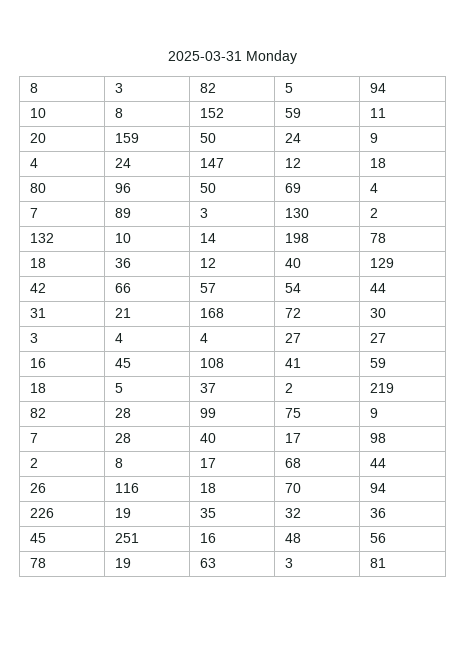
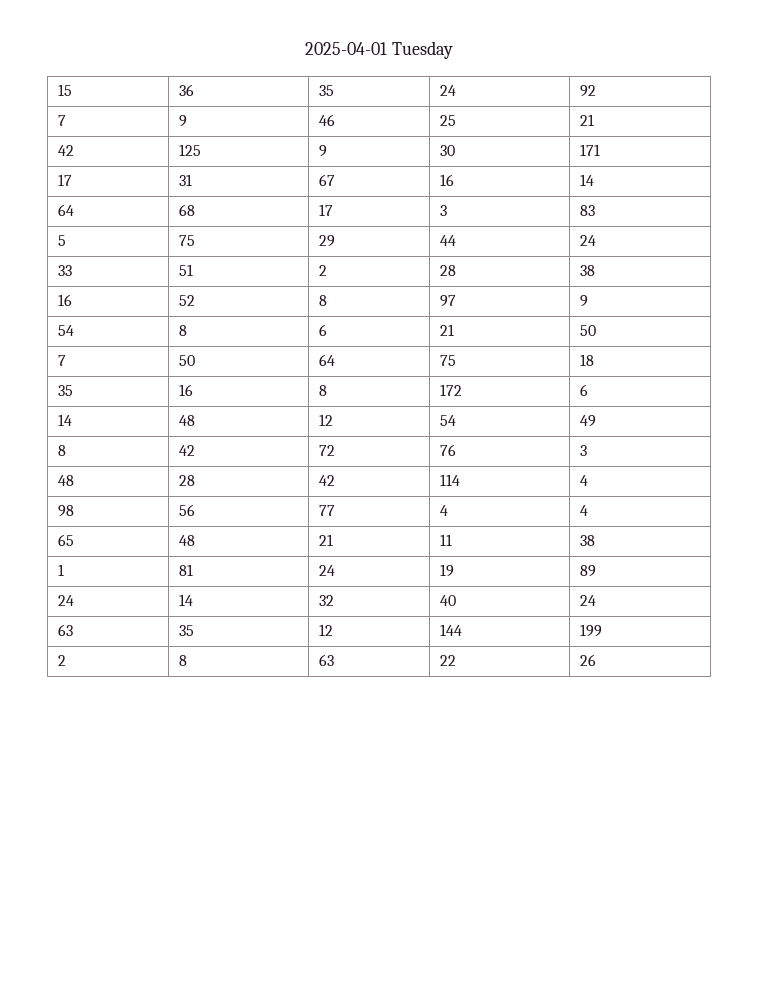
- 2025-03-31 Monday
- 8 | 3 | 82 | 5 | 94
- 10 | 8 | 152 | 59 | 11
- 20 | 159 | 50 | 24 | 9
- 4 | 24 | 147 | 12 | 18
- 80 | 96 | 50 | 69 | 4
- 7 | 89 | 3 | 130 | 2
- 132 | 10 | 14 | 198 | 78
- 18 | 36 | 12 | 40 | 129
- 42 | 66 | 57 | 54 | 44
- 31 | 21 | 168 | 72 | 30
- 3 | 4 | 4 | 27 | 27
- 16 | 45 | 108 | 41 | 59
- 18 | 5 | 37 | 2 | 219
- 82 | 28 | 99 | 75 | 9
- 7 | 28 | 40 | 17 | 98
- 2 | 8 | 17 | 68 | 44
- 26 | 116 | 18 | 70 | 94
- 226 | 19 | 35 | 32 | 36
- 45 | 251 | 16 | 48 | 56
- 78 | 19 | 63 | 3 | 81
+ 2025-04-01 Tuesday
+ 15 | 36 | 35 | 24 | 92
+ 7 | 9 | 46 | 25 | 21
+ 42 | 125 | 9 | 30 | 171
+ 17 | 31 | 67 | 16 | 14
+ 64 | 68 | 17 | 3 | 83
+ 5 | 75 | 29 | 44 | 24
+ 33 | 51 | 2 | 28 | 38
+ 16 | 52 | 8 | 97 | 9
+ 54 | 8 | 6 | 21 | 50
+ 7 | 50 | 64 | 75 | 18
+ 35 | 16 | 8 | 172 | 6
+ 14 | 48 | 12 | 54 | 49
+ 8 | 42 | 72 | 76 | 3
+ 48 | 28 | 42 | 114 | 4
+ 98 | 56 | 77 | 4 | 4
+ 65 | 48 | 21 | 11 | 38
+ 1 | 81 | 24 | 19 | 89
+ 24 | 14 | 32 | 40 | 24
+ 63 | 35 | 12 | 144 | 199
+ 2 | 8 | 63 | 22 | 26

